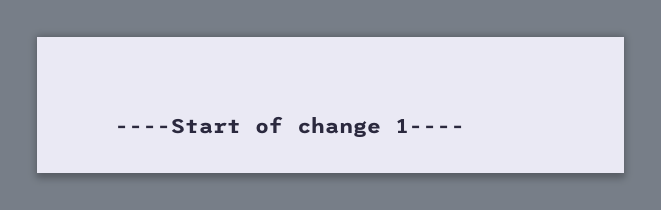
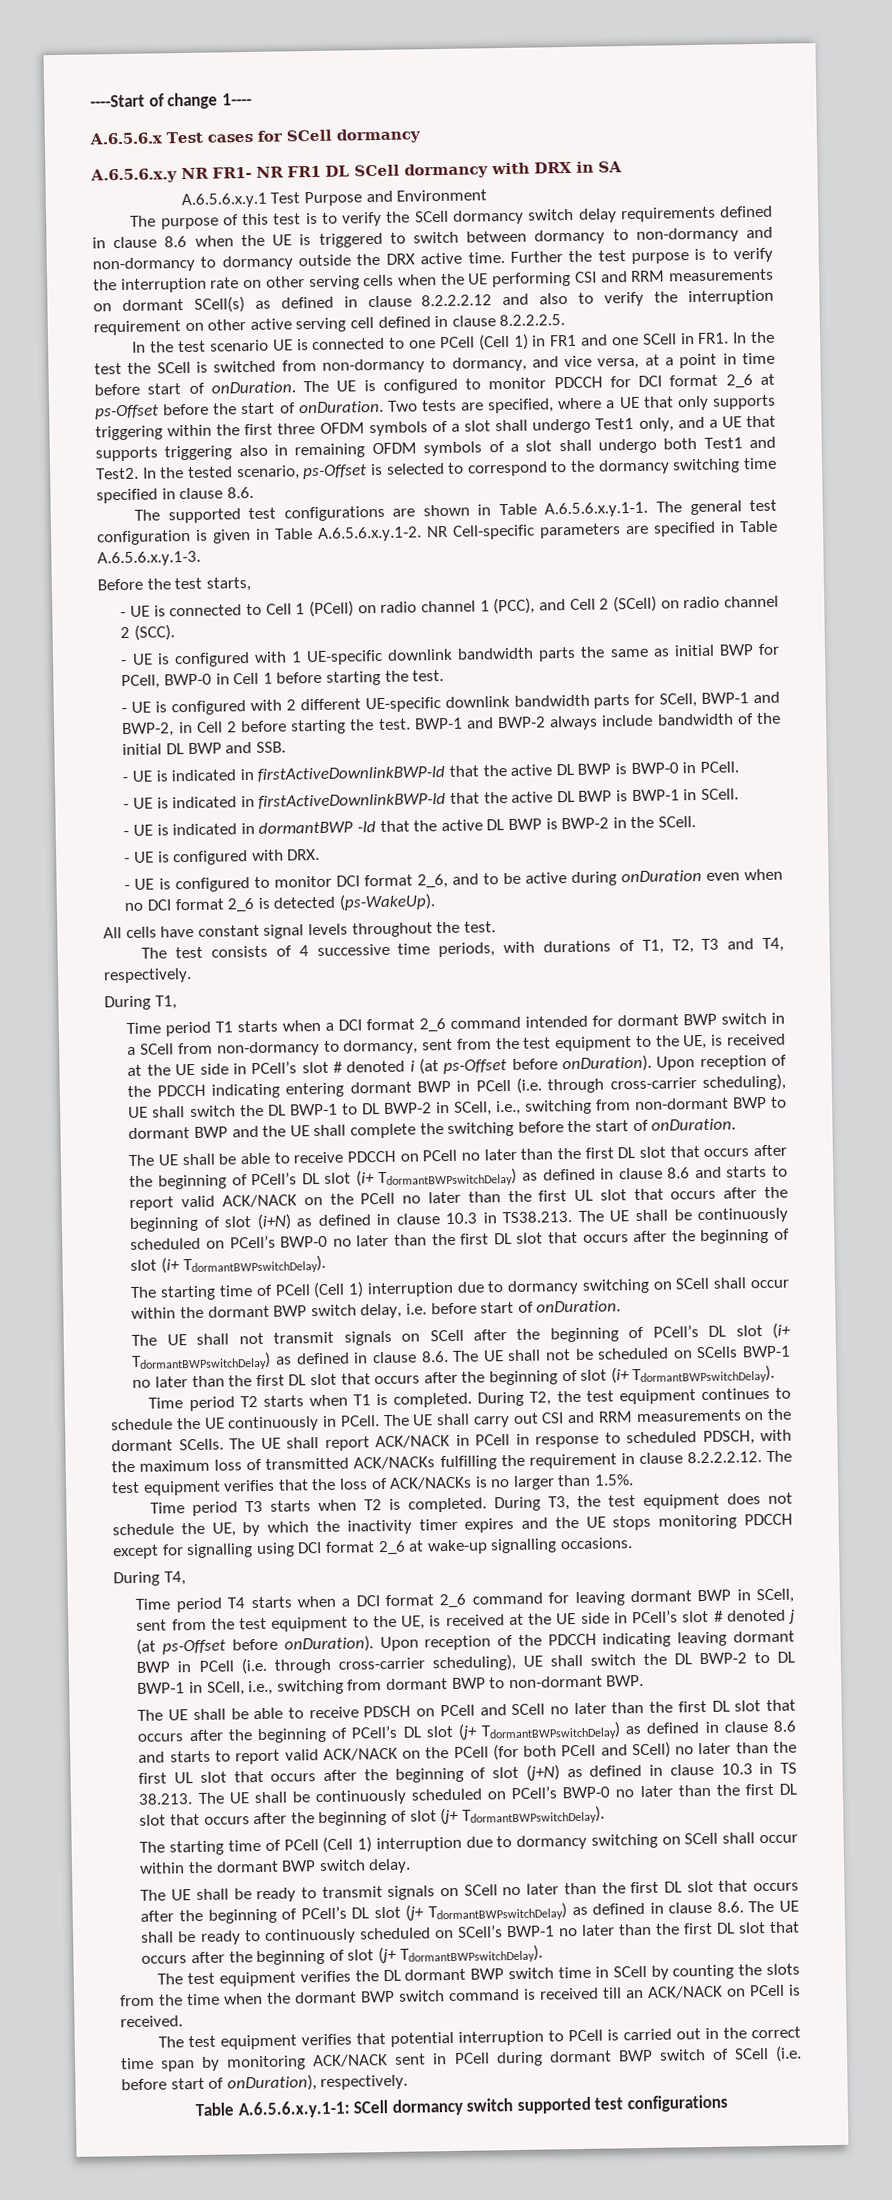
+ A.6.5.6.x Test cases for SCell dormancy
+ A.6.5.6.x.y NR FR1- NR FR1 DL SCell dormancy with DRX in SA
+ A.6.5.6.x.y.1 Test Purpose and Environment
+ The purpose of this test is to verify the SCell dormancy switch delay requirements defined in clause 8.6 when the UE is triggered to switch between dormancy to non-dormancy and non-dormancy to dormancy outside the DRX active time. Further the test purpose is to verify the interruption rate on other serving cells when the UE performing CSI and RRM measurements on dormant SCell(s) as defined in clause 8.2.2.2.12 and also to verify the interruption requirement on other active serving cell defined in clause 8.2.2.2.5.
+ In the test scenario UE is connected to one PCell (Cell 1) in FR1 and one SCell in FR1. In the test the SCell is switched from non-dormancy to dormancy, and vice versa, at a point in time before start of onDuration. The UE is configured to monitor PDCCH for DCI format 2_6 at ps-Offset before the start of onDuration. Two tests are specified, where a UE that only supports triggering within the first three OFDM symbols of a slot shall undergo Test1 only, and a UE that supports triggering also in remaining OFDM symbols of a slot shall undergo both Test1 and Test2. In the tested scenario, ps-Offset is selected to correspond to the dormancy switching time specified in clause 8.6.
+ The supported test configurations are shown in Table A.6.5.6.x.y.1-1. The general test configuration is given in Table A.6.5.6.x.y.1-2. NR Cell-specific parameters are specified in Table A.6.5.6.x.y.1-3.
+ Before the test starts,
+ - UE is connected to Cell 1 (PCell) on radio channel 1 (PCC), and Cell 2 (SCell) on radio channel 2 (SCC).
+ - UE is configured with 1 UE-specific downlink bandwidth parts the same as initial BWP for PCell, BWP-0 in Cell 1 before starting the test.
+ - UE is configured with 2 different UE-specific downlink bandwidth parts for SCell, BWP-1 and BWP-2, in Cell 2 before starting the test. BWP-1 and BWP-2 always include bandwidth of the initial DL BWP and SSB.
+ - UE is indicated in firstActiveDownlinkBWP-Id that the active DL BWP is BWP-0 in PCell.
+ - UE is indicated in firstActiveDownlinkBWP-Id that the active DL BWP is BWP-1 in SCell.
+ - UE is indicated in dormantBWP -Id that the active DL BWP is BWP-2 in the SCell.
+ - UE is configured with DRX.
+ - UE is configured to monitor DCI format 2_6, and to be active during onDuration even when no DCI format 2_6 is detected (ps-WakeUp).
+ All cells have constant signal levels throughout the test.
+ The test consists of 4 successive time periods, with durations of T1, T2, T3 and T4, respectively.
+ During T1,
+ Time period T1 starts when a DCI format 2_6 command intended for dormant BWP switch in a SCell from non-dormancy to dormancy, sent from the test equipment to the UE, is received at the UE side in PCell’s slot # denoted i (at ps-Offset before onDuration). Upon reception of the PDCCH indicating entering dormant BWP in PCell (i.e. through cross-carrier scheduling), UE shall switch the DL BWP-1 to DL BWP-2 in SCell, i.e., switching from non-dormant BWP to dormant BWP and the UE shall complete the switching before the start of onDuration.
+ The UE shall be able to receive PDCCH on PCell no later than the first DL slot that occurs after the beginning of PCell’s DL slot (i+ TdormantBWPswitchDelay) as defined in clause 8.6 and starts to report valid ACK/NACK on the PCell no later than the first UL slot that occurs after the beginning of slot (i+N) as defined in clause 10.3 in TS38.213. The UE shall be continuously scheduled on PCell’s BWP-0 no later than the first DL slot that occurs after the beginning of slot (i+ TdormantBWPswitchDelay).
+ The starting time of PCell (Cell 1) interruption due to dormancy switching on SCell shall occur within the dormant BWP switch delay, i.e. before start of onDuration.
+ The UE shall not transmit signals on SCell after the beginning of PCell’s DL slot (i+ TdormantBWPswitchDelay) as defined in clause 8.6. The UE shall not be scheduled on SCells BWP-1 no later than the first DL slot that occurs after the beginning of slot (i+ TdormantBWPswitchDelay).
+ Time period T2 starts when T1 is completed. During T2, the test equipment continues to schedule the UE continuously in PCell. The UE shall carry out CSI and RRM measurements on the dormant SCells. The UE shall report ACK/NACK in PCell in response to scheduled PDSCH, with the maximum loss of transmitted ACK/NACKs fulfilling the requirement in clause 8.2.2.2.12. The test equipment verifies that the loss of ACK/NACKs is no larger than 1.5%.
+ Time period T3 starts when T2 is completed. During T3, the test equipment does not schedule the UE, by which the inactivity timer expires and the UE stops monitoring PDCCH except for signalling using DCI format 2_6 at wake-up signalling occasions.
+ During T4,
+ Time period T4 starts when a DCI format 2_6 command for leaving dormant BWP in SCell, sent from the test equipment to the UE, is received at the UE side in PCell’s slot # denoted j (at ps-Offset before onDuration). Upon reception of the PDCCH indicating leaving dormant BWP in PCell (i.e. through cross-carrier scheduling), UE shall switch the DL BWP-2 to DL BWP-1 in SCell, i.e., switching from dormant BWP to non-dormant BWP.
+ The UE shall be able to receive PDSCH on PCell and SCell no later than the first DL slot that occurs after the beginning of PCell’s DL slot (j+ TdormantBWPswitchDelay) as defined in clause 8.6 and starts to report valid ACK/NACK on the PCell (for both PCell and SCell) no later than the first UL slot that occurs after the beginning of slot (j+N) as defined in clause 10.3 in TS 38.213. The UE shall be continuously scheduled on PCell’s BWP-0 no later than the first DL slot that occurs after the beginning of slot (j+ TdormantBWPswitchDelay).
+ The starting time of PCell (Cell 1) interruption due to dormancy switching on SCell shall occur within the dormant BWP switch delay.
+ The UE shall be ready to transmit signals on SCell no later than the first DL slot that occurs after the beginning of PCell’s DL slot (j+ TdormantBWPswitchDelay) as defined in clause 8.6. The UE shall be ready to continuously scheduled on SCell’s BWP-1 no later than the first DL slot that occurs after the beginning of slot (j+ TdormantBWPswitchDelay).
+ The test equipment verifies the DL dormant BWP switch time in SCell by counting the slots from the time when the dormant BWP switch command is received till an ACK/NACK on PCell is received.
+ The test equipment verifies that potential interruption to PCell is carried out in the correct time span by monitoring ACK/NACK sent in PCell during dormant BWP switch of SCell (i.e. before start of onDuration), respectively.
+ Table A.6.5.6.x.y.1-1: SCell dormancy switch supported test configurations

